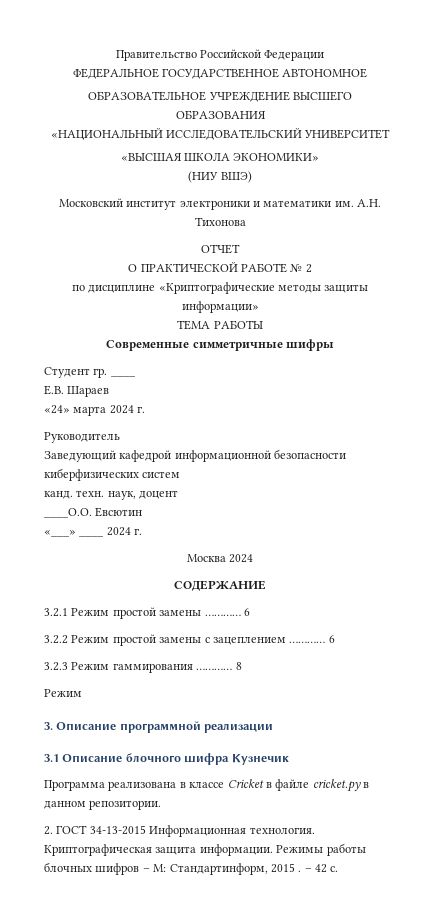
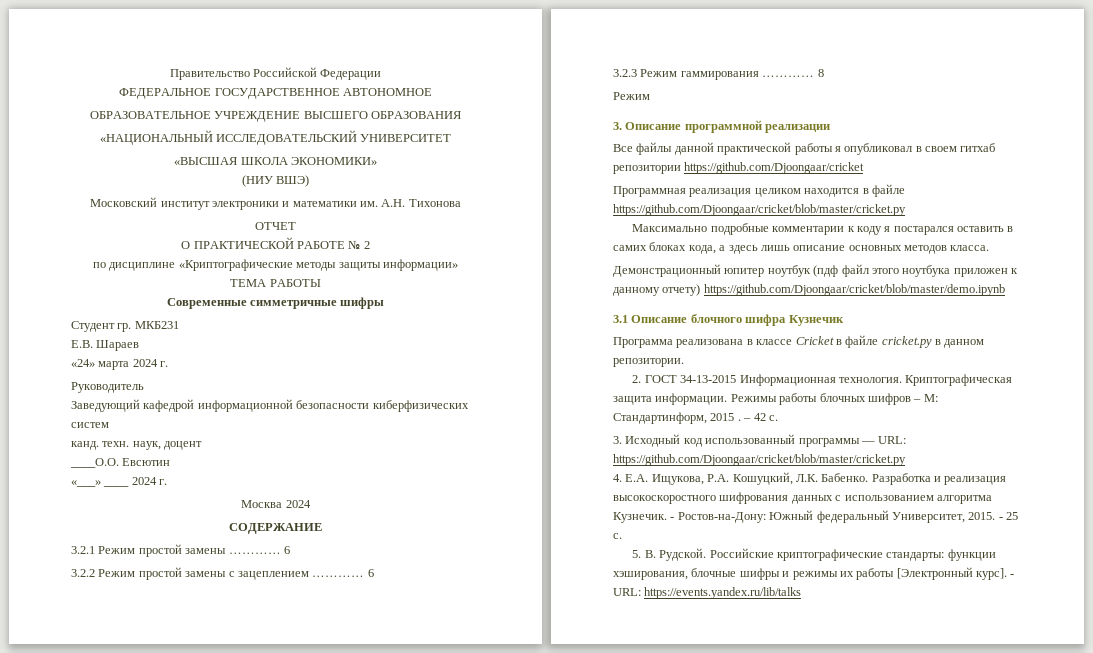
- Студент гр. ____
+ Студент гр. МКБ231
+ Все файлы данной практической работы я опубликовал в своем гитхаб репозитории https://github.com/Djoongaar/cricket
+ Программная реализация целиком находится в файле https://github.com/Djoongaar/cricket/blob/master/cricket.py
+ Максимально подробные комментарии к коду я постарался оставить в самих блоках кода, а здесь лишь описание основных методов класса.
+ Демонстрационный юпитер ноутбук (пдф файл этого ноутбука приложен к данному отчету) https://github.com/Djoongaar/cricket/blob/master/demo.ipynb
+ 3. Исходный код использованный программы — URL: https://github.com/Djoongaar/cricket/blob/master/cricket.py
+ 4. Е.А. Ищукова, Р.А. Кошуцкий, Л.К. Бабенко. Разработка и реализация высокоскоростного шифрования данных с использованием алгоритма Кузнечик. - Ростов-на-Дону: Южный федеральный Университет, 2015. - 25 с.
+ 5. В. Рудской. Российские криптографические стандарты: функции хэширования, блочные шифры и режимы их работы [Электронный курс]. - URL: https://events.yandex.ru/lib/talks

